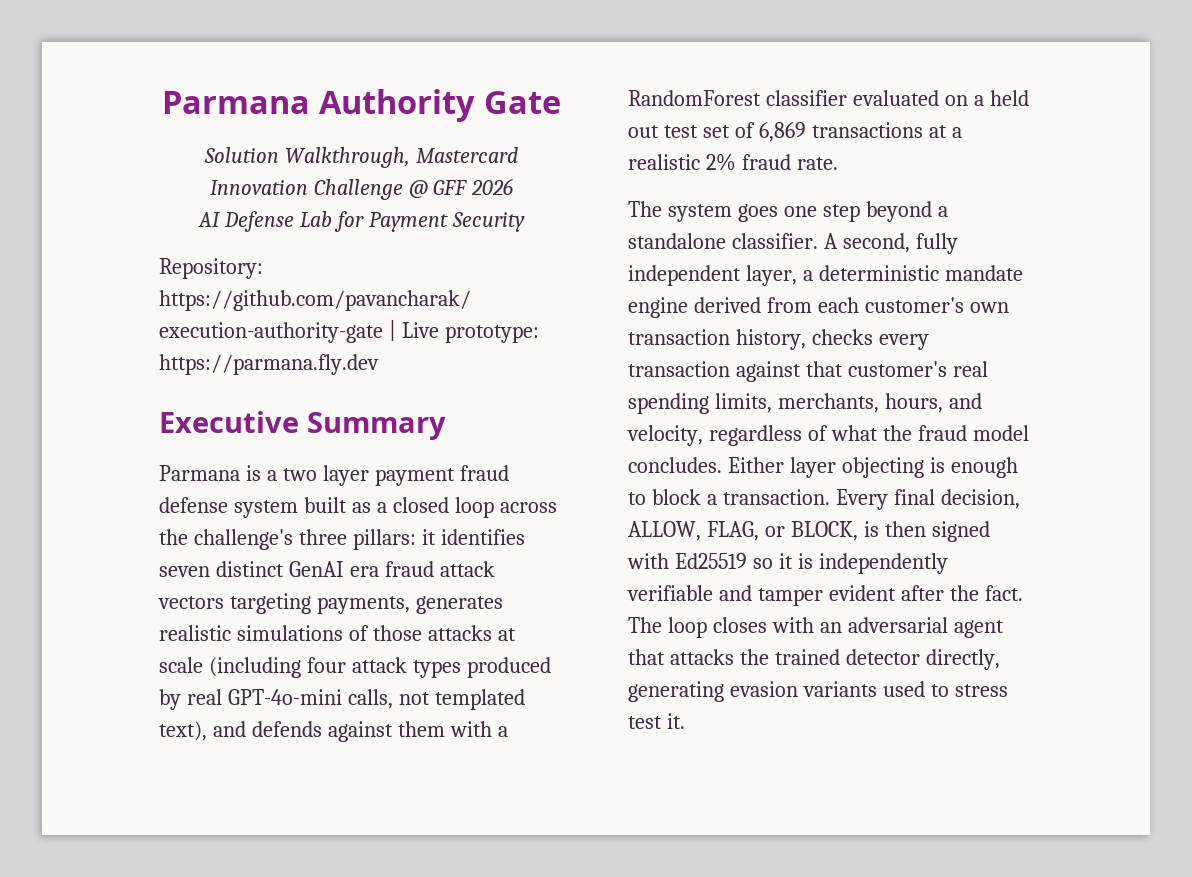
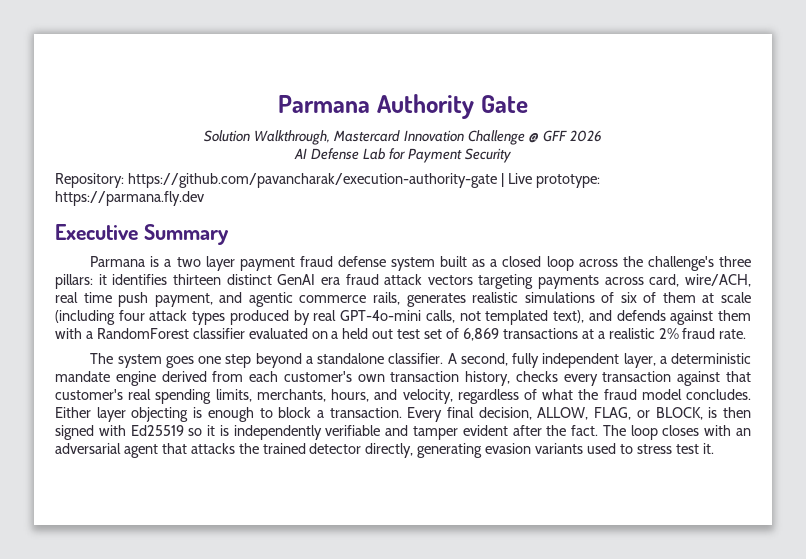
- it identifies seven distinct GenAI era fraud attack vectors targeting payments, generates realistic simulations of those attacks at scale (including four attack types produced by real GPT-4o-mini calls, not templated text), and defends against them with a RandomForest classifier evaluated on a held out test set of 6,869 transactions at a realistic 2% fraud rate.
+ it identifies thirteen distinct GenAI era fraud attack vectors targeting payments across card, wire/ACH, real time push payment, and agentic commerce rails, generates realistic simulations of six of them at scale (including four attack types produced by real GPT-4o-mini calls, not templated text), and defends against them with a RandomForest classifier evaluated on a held out test set of 6,869 transactions at a realistic 2% fraud rate.

